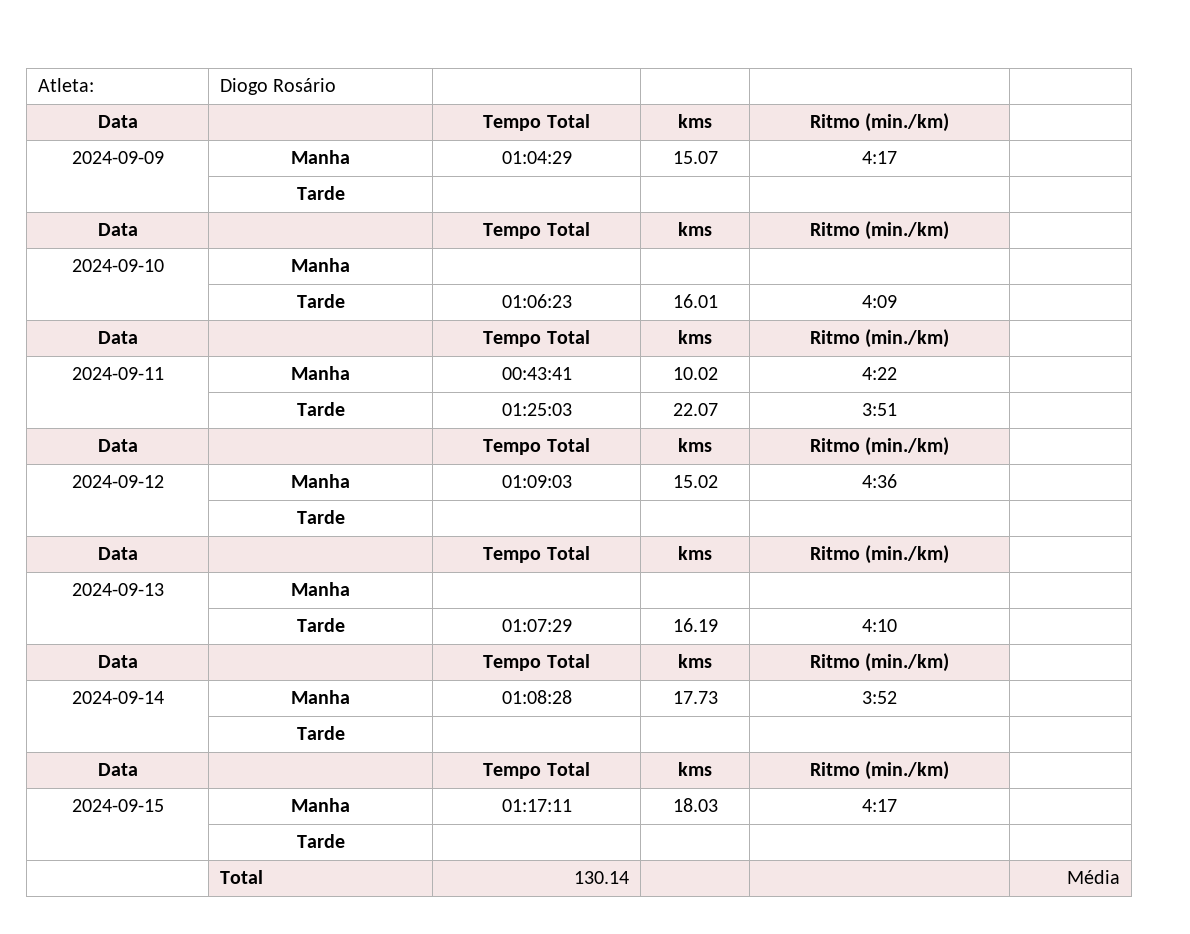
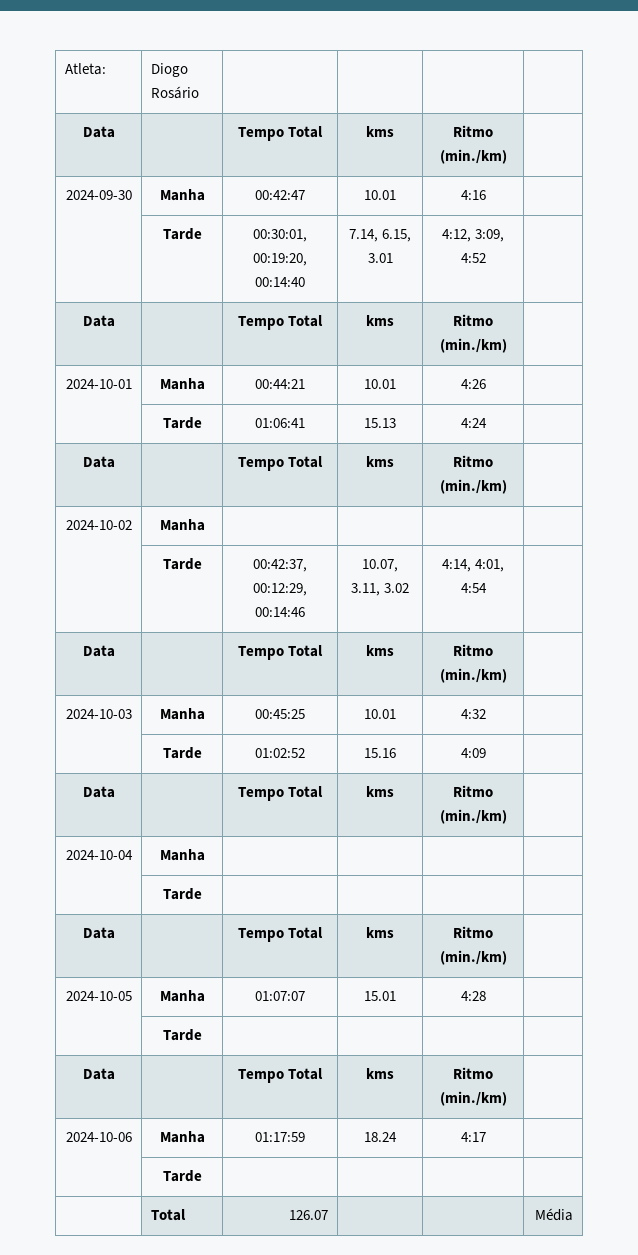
- 2024-09-09 | Manha | 01:04:29 | 15.07 | 4:17 |
+ 2024-09-30 | Manha | 00:42:47 | 10.01 | 4:16 |
+ | Tarde | 00:30:01, 00:19:20, 00:14:40 | 7.14, 6.15, 3.01 | 4:12, 3:09, 4:52 |
+ Data | | Tempo Total | kms | Ritmo (min./km) |
+ 2024-10-01 | Manha | 00:44:21 | 10.01 | 4:26 |
+ | Tarde | 01:06:41 | 15.13 | 4:24 |
+ Data | | Tempo Total | kms | Ritmo (min./km) |
+ 2024-10-02 | Manha | | | |
+ | Tarde | 00:42:37, 00:12:29, 00:14:46 | 10.07, 3.11, 3.02 | 4:14, 4:01, 4:54 |
+ Data | | Tempo Total | kms | Ritmo (min./km) |
+ 2024-10-03 | Manha | 00:45:25 | 10.01 | 4:32 |
+ | Tarde | 01:02:52 | 15.16 | 4:09 |
+ Data | | Tempo Total | kms | Ritmo (min./km) |
+ 2024-10-04 | Manha | | | |
  | Tarde | | | |
  Data | | Tempo Total | kms | Ritmo (min./km) |
- 2024-09-10 | Manha | | | |
- | Tarde | 01:06:23 | 16.01 | 4:09 |
- Data | | Tempo Total | kms | Ritmo (min./km) |
- 2024-09-11 | Manha | 00:43:41 | 10.02 | 4:22 |
- | Tarde | 01:25:03 | 22.07 | 3:51 |
- Data | | Tempo Total | kms | Ritmo (min./km) |
- 2024-09-12 | Manha | 01:09:03 | 15.02 | 4:36 |
+ 2024-10-05 | Manha | 01:07:07 | 15.01 | 4:28 |
  | Tarde | | | |
  Data | | Tempo Total | kms | Ritmo (min./km) |
- 2024-09-13 | Manha | | | |
- | Tarde | 01:07:29 | 16.19 | 4:10 |
- Data | | Tempo Total | kms | Ritmo (min./km) |
- 2024-09-14 | Manha | 01:08:28 | 17.73 | 3:52 |
- | Tarde | | | |
- Data | | Tempo Total | kms | Ritmo (min./km) |
- 2024-09-15 | Manha | 01:17:11 | 18.03 | 4:17 |
+ 2024-10-06 | Manha | 01:17:59 | 18.24 | 4:17 |
- | Total | 130.14 | | | Média
+ | Total | 126.07 | | | Média

